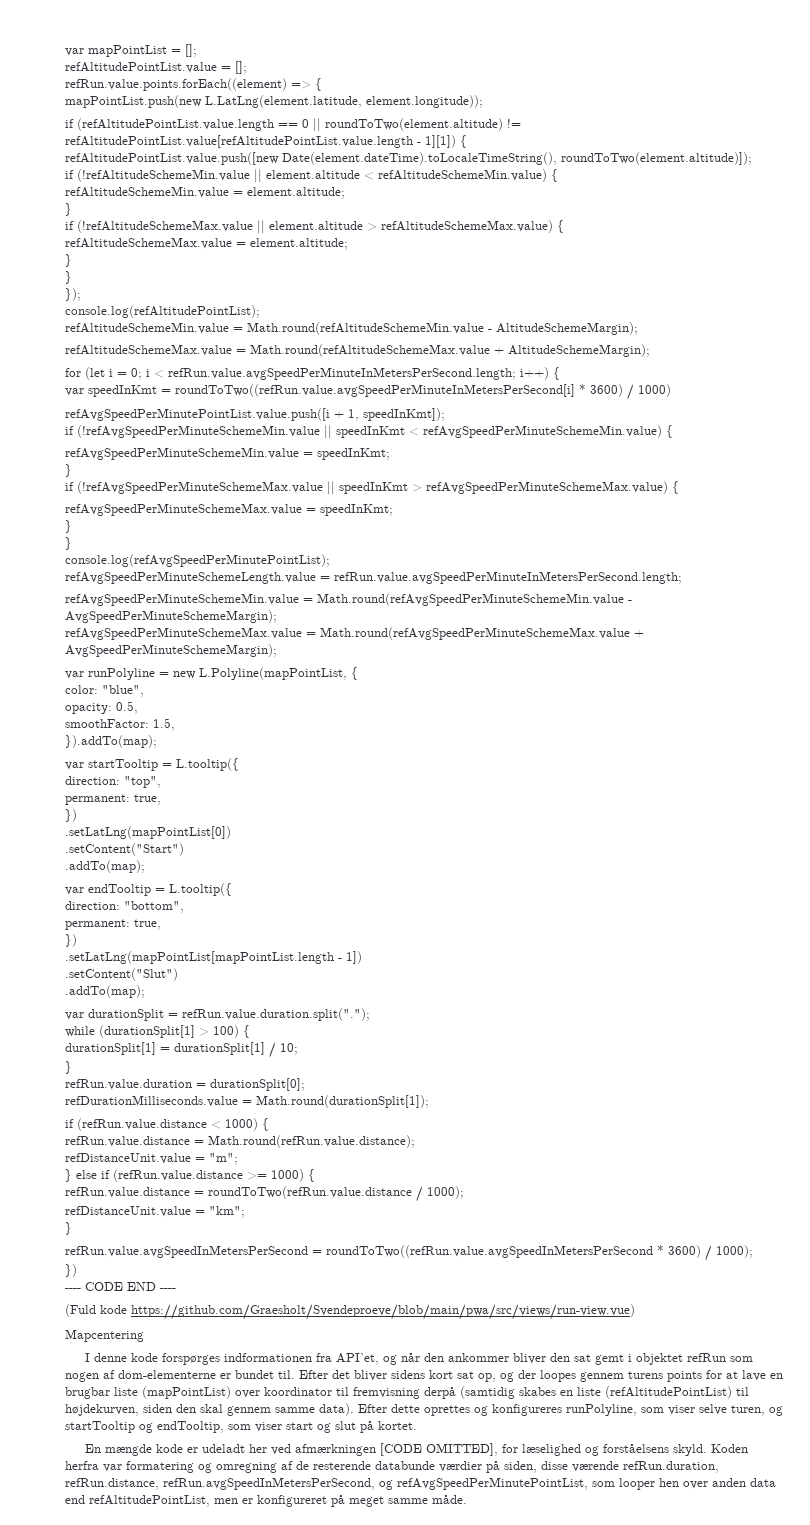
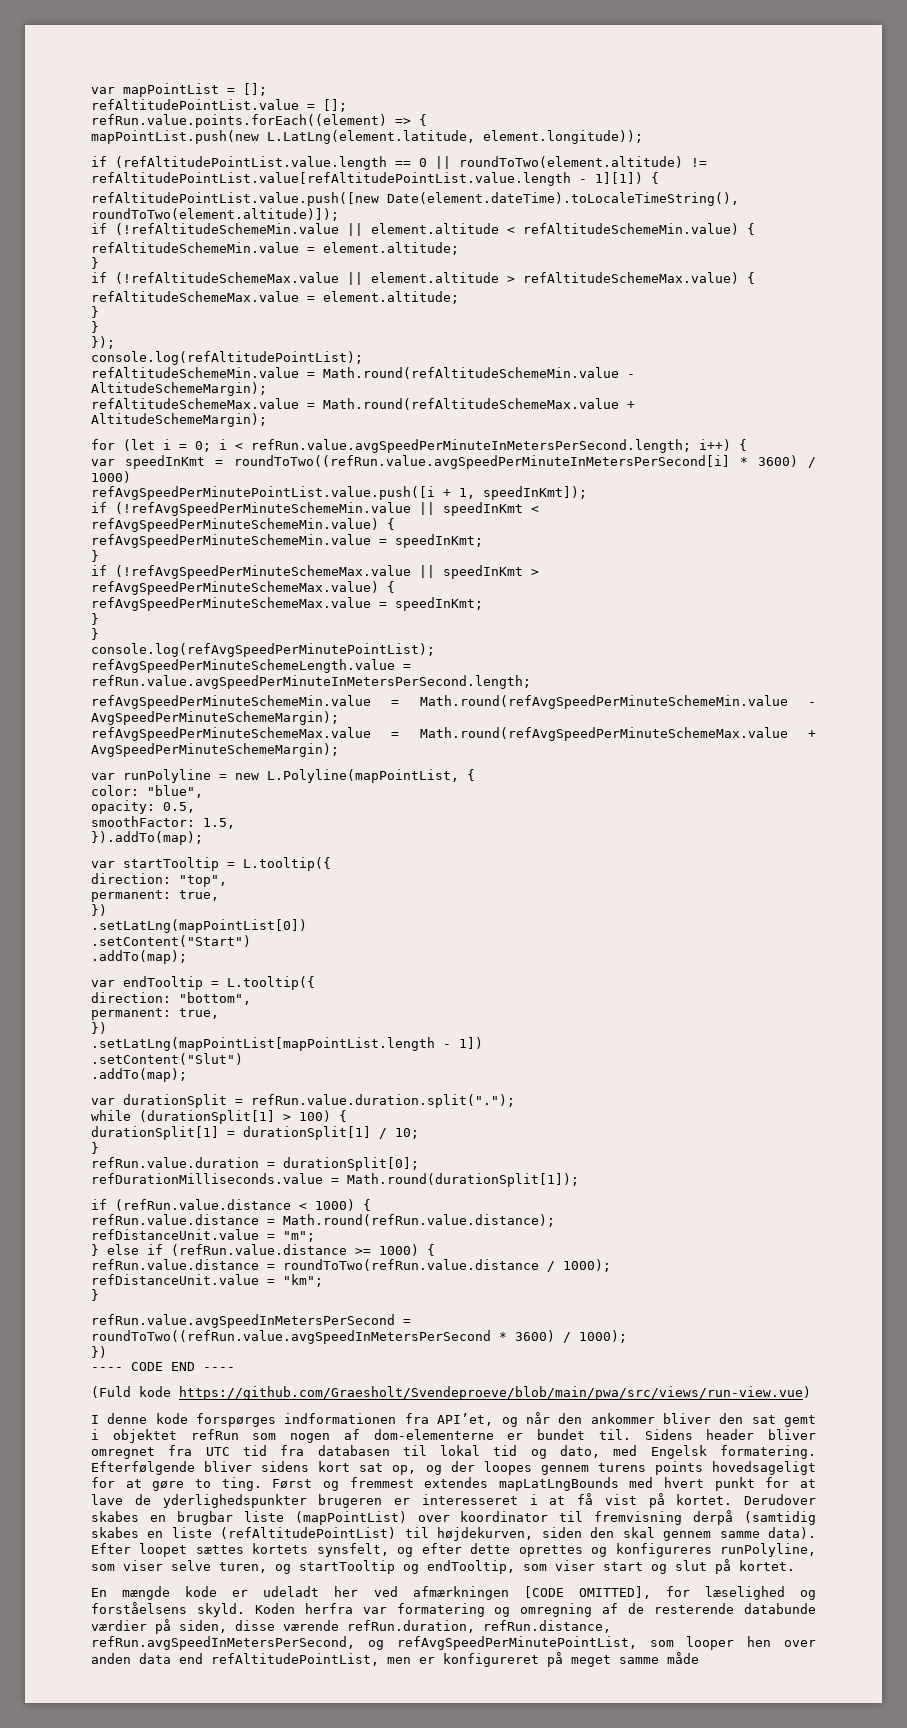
- Mapcentering
- Efter det bliver sidens kort sat op, og der loopes gennem turens points for at lave en brugbar liste (mapPointList) over koordinator til fremvisning derpå (samtidig skabes en liste (refAltitudePointList) til højdekurven, siden den skal gennem samme data).
+ Sidens header bliver omregnet fra UTC tid fra databasen til lokal tid og dato, med Engelsk formatering. Efterfølgende bliver sidens kort sat op, og der loopes gennem turens points hovedsageligt for at gøre to ting. Først og fremmest extendes mapLatLngBounds med hvert punkt for at lave de yderlighedspunkter brugeren er interesseret i at få vist på kortet. Derudover skabes en brugbar liste (mapPointList) over koordinator til fremvisning derpå (samtidig skabes en liste (refAltitudePointList) til højdekurven, siden den skal gennem samme data).
- Efter dette oprettes og konfigureres runPolyline, som viser selve turen, og startTooltip og endTooltip, som viser start og slut på kortet.
+ Efter loopet sættes kortets synsfelt, og efter dette oprettes og konfigureres runPolyline, som viser selve turen, og startTooltip og endTooltip, som viser start og slut på kortet.
- Koden herfra var formatering og omregning af de resterende databunde værdier på siden, disse værende refRun.duration, refRun.distance, refRun.avgSpeedInMetersPerSecond, og refAvgSpeedPerMinutePointList, som looper hen over anden data end refAltitudePointList, men er konfigureret på meget samme måde.
+ Koden herfra var formatering og omregning af de resterende databunde værdier på siden, disse værende refRun.duration, refRun.distance, refRun.avgSpeedInMetersPerSecond, og refAvgSpeedPerMinutePointList, som looper hen over anden data end refAltitudePointList, men er konfigureret på meget samme måde

